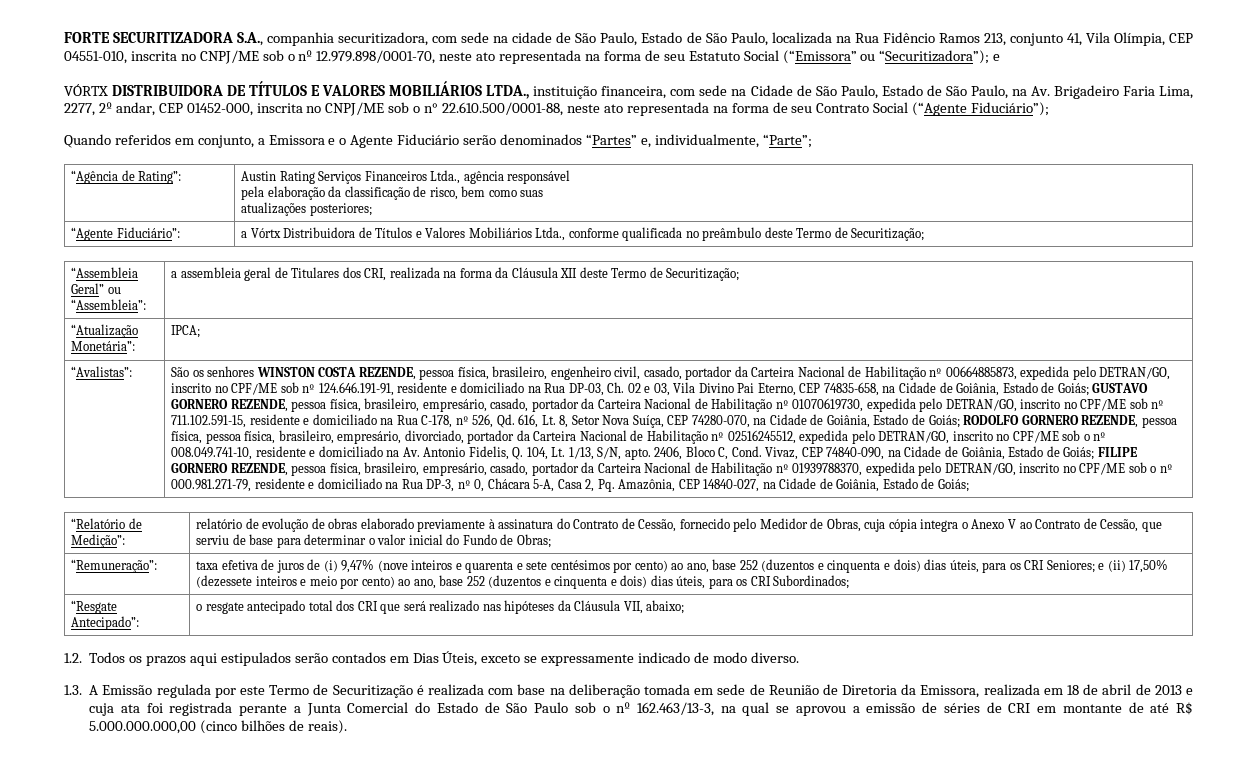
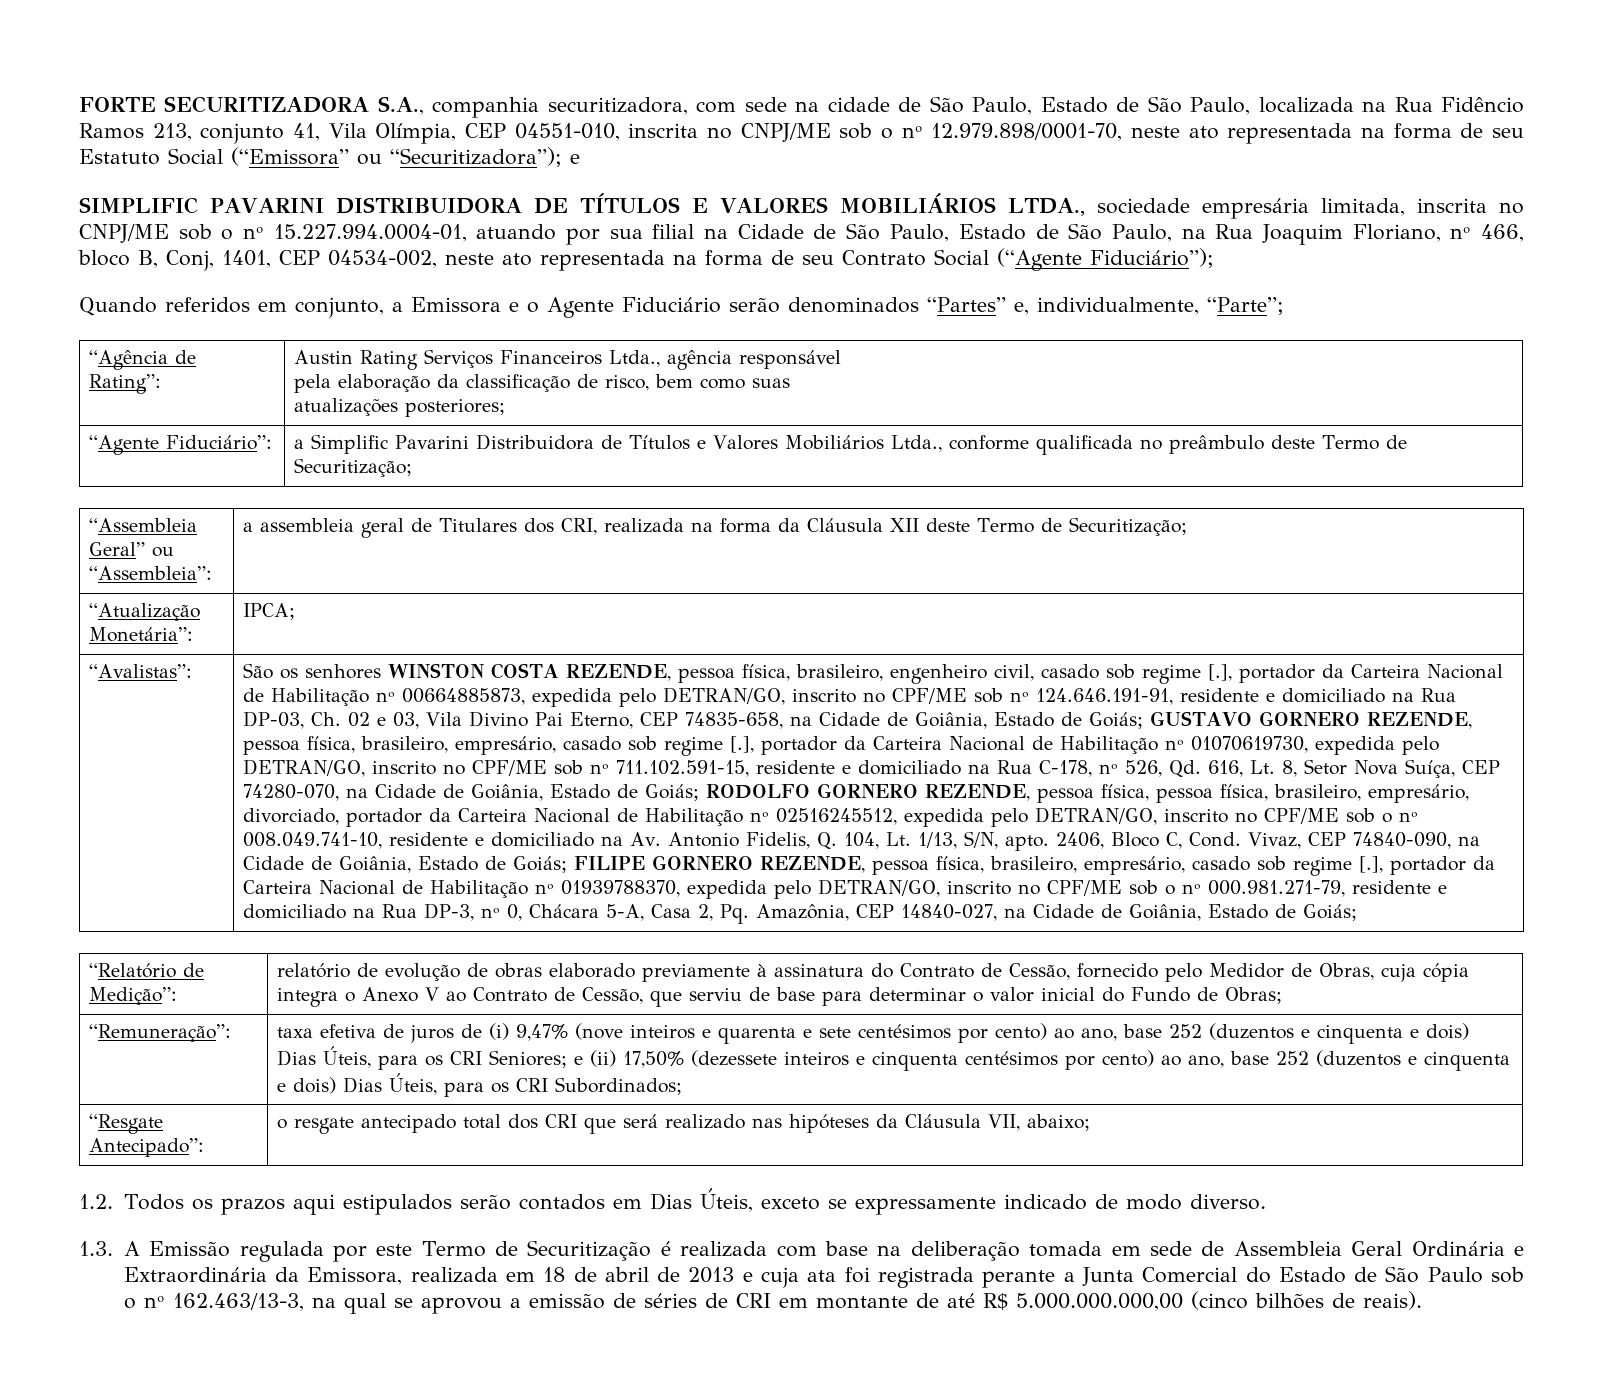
- VÓRTX DISTRIBUIDORA DE TÍTULOS E VALORES MOBILIÁRIOS LTDA., instituição financeira, com sede na Cidade de São Paulo, Estado de São Paulo, na Av. Brigadeiro Faria Lima, 2277, 2º andar, CEP 01452-000, inscrita no CNPJ/ME sob o n° 22.610.500/0001-88, neste ato representada na forma de seu Contrato Social (“Agente Fiduciário”);
+ SIMPLIFIC PAVARINI DISTRIBUIDORA DE TÍTULOS E VALORES MOBILIÁRIOS LTDA., sociedade empresária limitada, inscrita no CNPJ/ME sob o nº 15.227.994.0004-01, atuando por sua filial na Cidade de São Paulo, Estado de São Paulo, na Rua Joaquim Floriano, nº 466, bloco B, Conj, 1401, CEP 04534-002, neste ato representada na forma de seu Contrato Social (“Agente Fiduciário”);
- “Agente Fiduciário”: | a Vórtx Distribuidora de Títulos e Valores Mobiliários Ltda., conforme qualificada no preâmbulo deste Termo de Securitização;
+ “Agente Fiduciário”: | a Simplific Pavarini Distribuidora de Títulos e Valores Mobiliários Ltda., conforme qualificada no preâmbulo deste Termo de Securitização;
- São os senhores WINSTON COSTA REZENDE, pessoa física, brasileiro, engenheiro civil, casado, portador da Carteira Nacional de Habilitação nº 00664885873, expedida pelo DETRAN/GO, inscrito no CPF/ME sob nº 124.646.191-91, residente e domiciliado na Rua DP-03, Ch. 02 e 03, Vila Divino Pai Eterno, CEP 74835-658, na Cidade de Goiânia, Estado de Goiás;
+ São os senhores WINSTON COSTA REZENDE, pessoa física, brasileiro, engenheiro civil, casado sob regime [.], portador da Carteira Nacional de Habilitação nº 00664885873, expedida pelo DETRAN/GO, inscrito no CPF/ME sob nº 124.646.191-91, residente e domiciliado na Rua DP-03, Ch. 02 e 03, Vila Divino Pai Eterno, CEP 74835-658, na Cidade de Goiânia, Estado de Goiás;
- GUSTAVO GORNERO REZENDE, pessoa física, brasileiro, empresário, casado, portador da Carteira Nacional de Habilitação nº 01070619730, expedida pelo DETRAN/GO, inscrito no CPF/ME sob nº 711.102.591-15, residente e domiciliado na Rua C-178, nº 526, Qd. 616, Lt. 8, Setor Nova Suíça, CEP 74280-070, na Cidade de Goiânia, Estado de Goiás;
+ GUSTAVO GORNERO REZENDE, pessoa física, brasileiro, empresário, casado sob regime [.], portador da Carteira Nacional de Habilitação nº 01070619730, expedida pelo DETRAN/GO, inscrito no CPF/ME sob nº 711.102.591-15, residente e domiciliado na Rua C-178, nº 526, Qd. 616, Lt. 8, Setor Nova Suíça, CEP 74280-070, na Cidade de Goiânia, Estado de Goiás;
- Vivaz, CEP 74840-090, na Cidade de Goiânia, Estado de Goiás; FILIPE GORNERO REZENDE, pessoa física, brasileiro, empresário, casado, portador da Carteira Nacional de Habilitação nº 01939788370, expedida pelo DETRAN/GO, inscrito no CPF/ME sob o nº 000.981.271-79, residente e domiciliado na Rua DP-3, nº 0, Chácara 5-A, Casa 2, Pq. Amazônia, CEP 14840-027, na Cidade de Goiânia, Estado de Goiás;
+ Vivaz, CEP 74840-090, na Cidade de Goiânia, Estado de Goiás; FILIPE GORNERO REZENDE, pessoa física, brasileiro, empresário, casado sob regime [.], portador da Carteira Nacional de Habilitação nº 01939788370, expedida pelo DETRAN/GO, inscrito no CPF/ME sob o nº 000.981.271-79, residente e domiciliado na Rua DP-3, nº 0, Chácara 5-A, Casa 2, Pq. Amazônia, CEP 14840-027, na Cidade de Goiânia, Estado de Goiás;
- taxa efetiva de juros de (i) 9,47% (nove inteiros e quarenta e sete centésimos por cento) ao ano, base 252 (duzentos e cinquenta e dois) dias úteis, para os CRI Seniores; e (ii) 17,50% (dezessete inteiros e meio por cento) ao ano, base 252 (duzentos e cinquenta e dois) dias úteis, para os CRI Subordinados;
+ taxa efetiva de juros de (i) 9,47% (nove inteiros e quarenta e sete centésimos por cento) ao ano, base 252 (duzentos e cinquenta e dois) Dias Úteis, para os CRI Seniores; e (ii) 17,50% (dezessete inteiros e cinquenta centésimos por cento) ao ano, base 252 (duzentos e cinquenta e dois) Dias Úteis, para os CRI Subordinados;
- 1.3. A Emissão regulada por este Termo de Securitização é realizada com base na deliberação tomada em sede de Reunião de Diretoria da Emissora, realizada em 18 de abril de 2013 e cuja ata foi registrada perante a Junta Comercial do Estado de São Paulo sob o nº 162.463/13-3, na qual se aprovou a emissão de séries de CRI em montante de até R$ 5.000.000.000,00 (cinco bilhões de reais).
+ 1.3. A Emissão regulada por este Termo de Securitização é realizada com base na deliberação tomada em sede de Assembleia Geral Ordinária e Extraordinária da Emissora, realizada em 18 de abril de 2013 e cuja ata foi registrada perante a Junta Comercial do Estado de São Paulo sob o nº 162.463/13-3, na qual se aprovou a emissão de séries de CRI em montante de até R$ 5.000.000.000,00 (cinco bilhões de reais).

